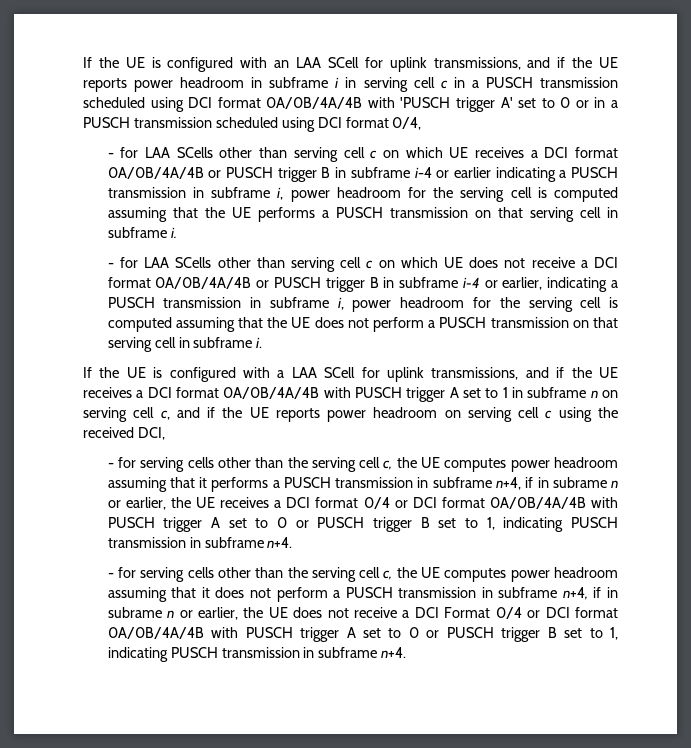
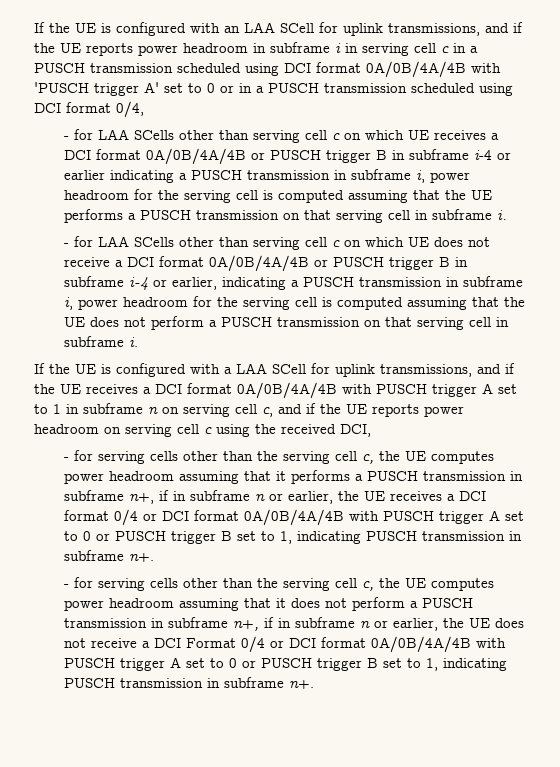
- - for serving cells other than the serving cell c, the UE computes power headroom assuming that it performs a PUSCH transmission in subframe n+4, if in subrame n or earlier, the UE receives a DCI format 0/4 or DCI format 0A/0B/4A/4B with PUSCH trigger A set to 0 or PUSCH trigger B set to 1, indicating PUSCH transmission in subframe n+4.
+ - for serving cells other than the serving cell c, the UE computes power headroom assuming that it performs a PUSCH transmission in subframe n+, if in subframe n or earlier, the UE receives a DCI format 0/4 or DCI format 0A/0B/4A/4B with PUSCH trigger A set to 0 or PUSCH trigger B set to 1, indicating PUSCH transmission in subframe n+.
- - for serving cells other than the serving cell c, the UE computes power headroom assuming that it does not perform a PUSCH transmission in subframe n+4, if in subrame n or earlier, the UE does not receive a DCI Format 0/4 or DCI format 0A/0B/4A/4B with PUSCH trigger A set to 0 or PUSCH trigger B set to 1, indicating PUSCH transmission in subframe n+4.
+ - for serving cells other than the serving cell c, the UE computes power headroom assuming that it does not perform a PUSCH transmission in subframe n+, if in subframe n or earlier, the UE does not receive a DCI Format 0/4 or DCI format 0A/0B/4A/4B with PUSCH trigger A set to 0 or PUSCH trigger B set to 1, indicating PUSCH transmission in subframe n+.

